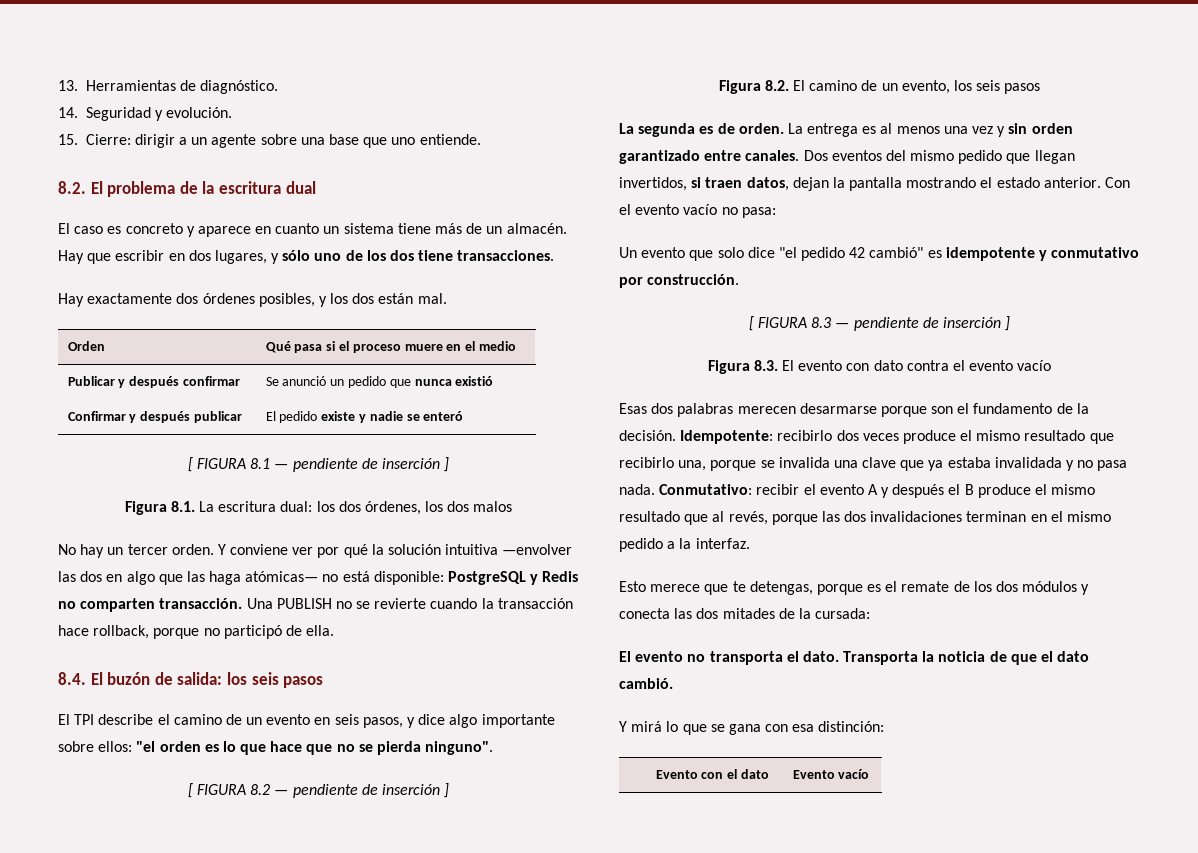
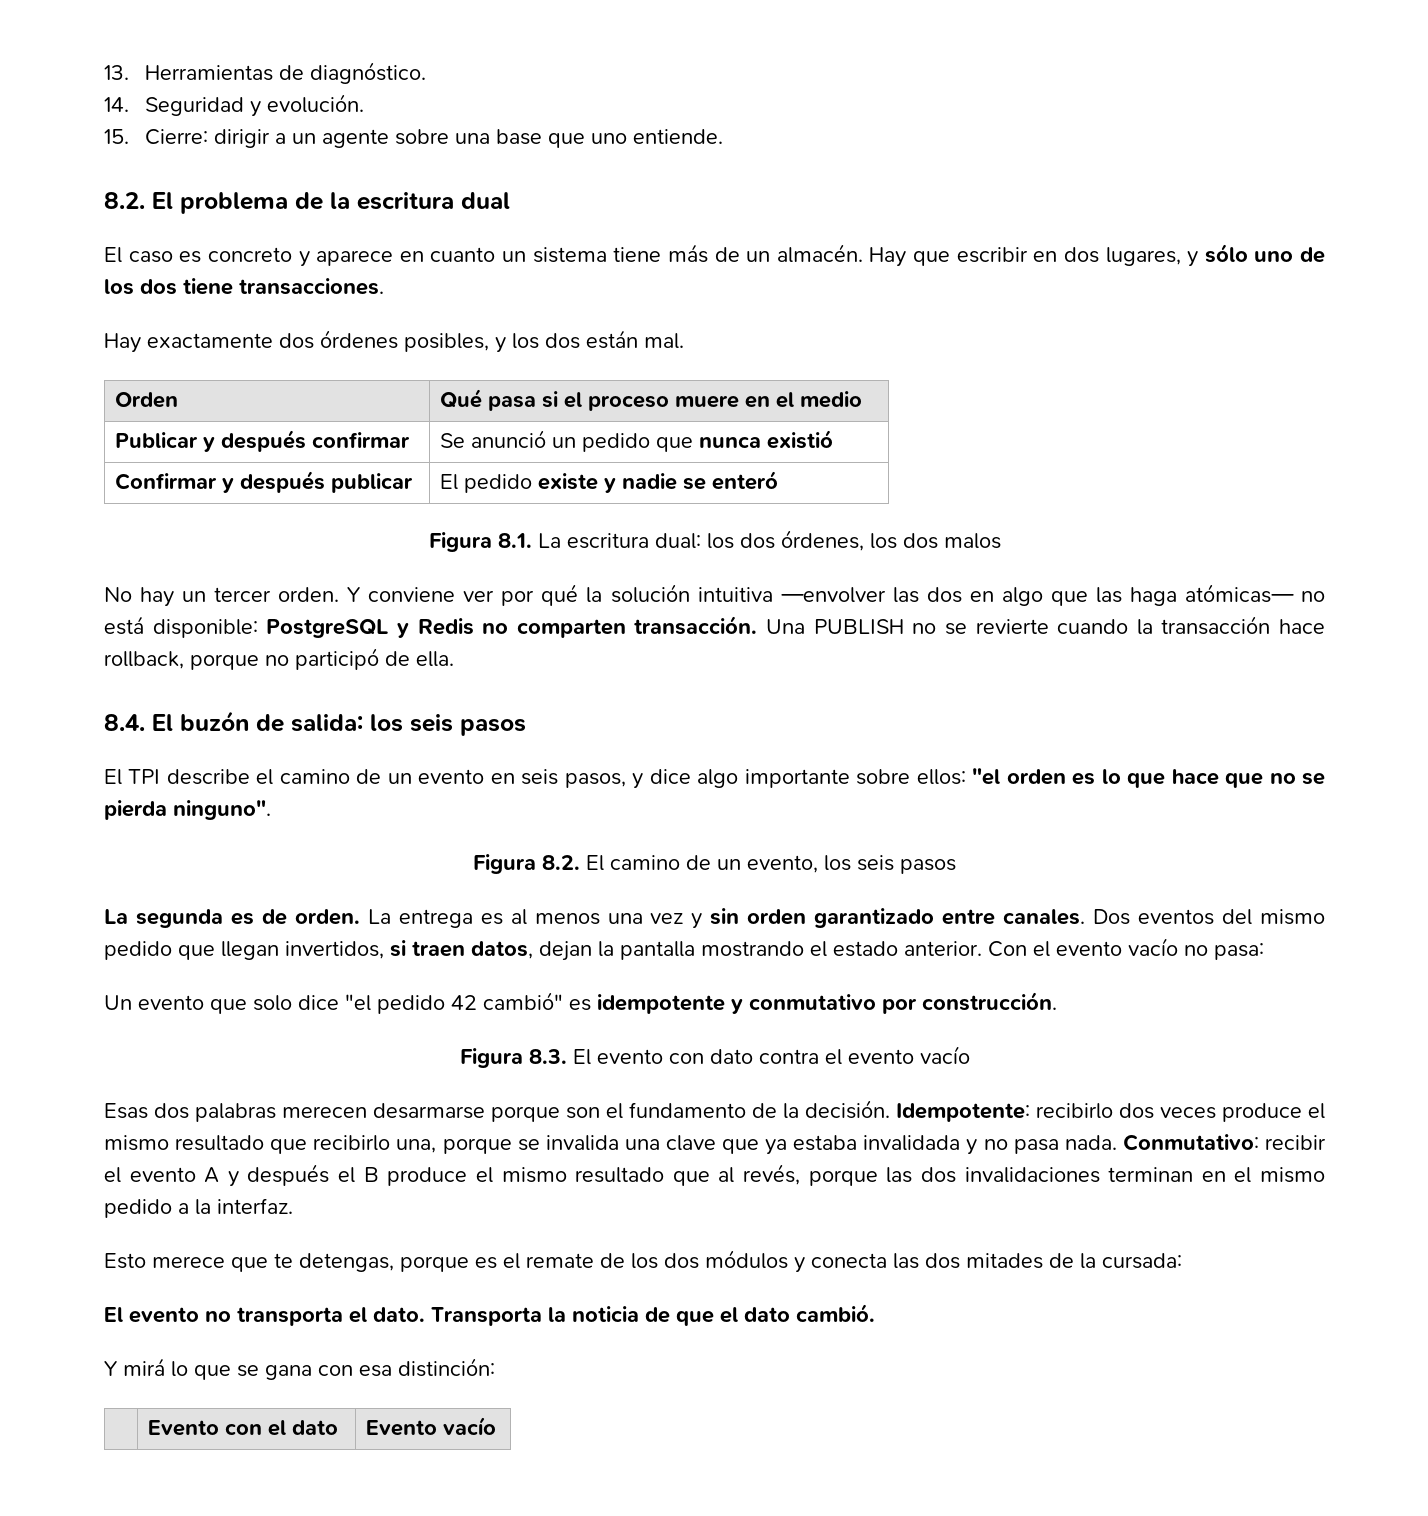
- [ FIGURA 8.1 — pendiente de inserción ]
- [ FIGURA 8.2 — pendiente de inserción ]
- [ FIGURA 8.3 — pendiente de inserción ]

